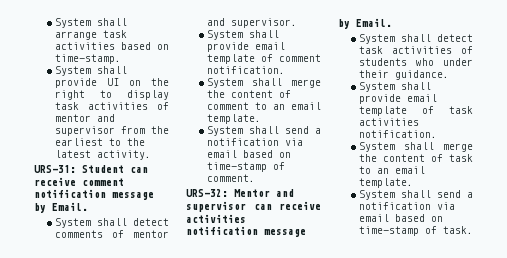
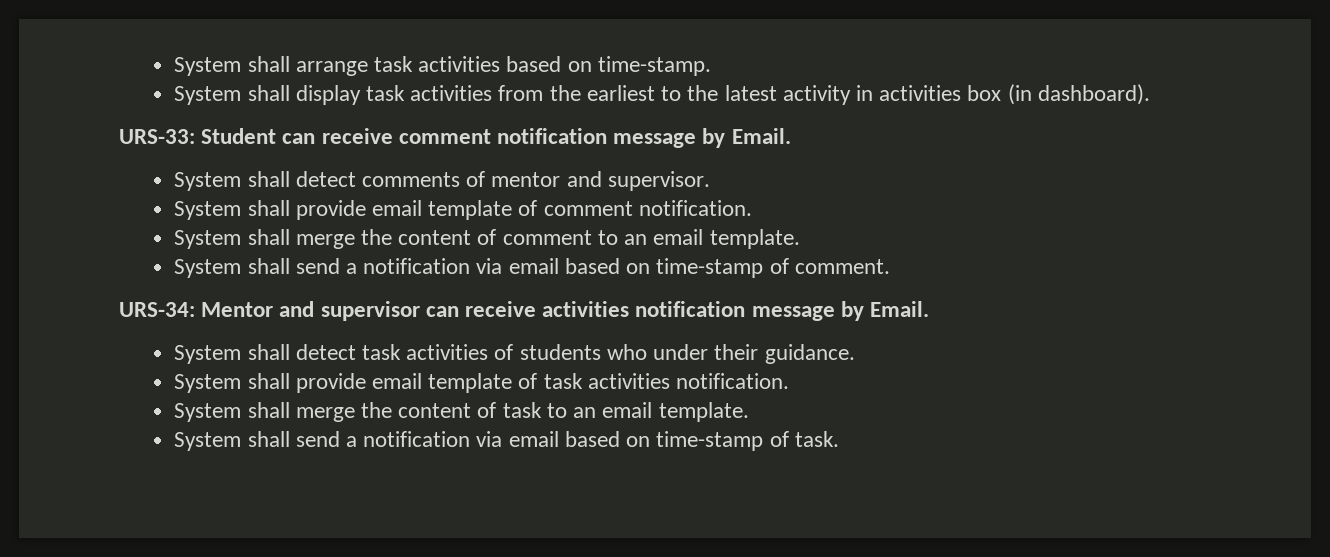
- System shall provide UI on the right to display task activities of mentor and supervisor from the earliest to the latest activity.
- URS-31: Student can receive comment notification message by Email.
+ System shall display task activities from the earliest to the latest activity in activities box (in dashboard).
+ URS-33: Student can receive comment notification message by Email.
- URS-32: Mentor and supervisor can receive activities notification message by Email.
+ URS-34: Mentor and supervisor can receive activities notification message by Email.

